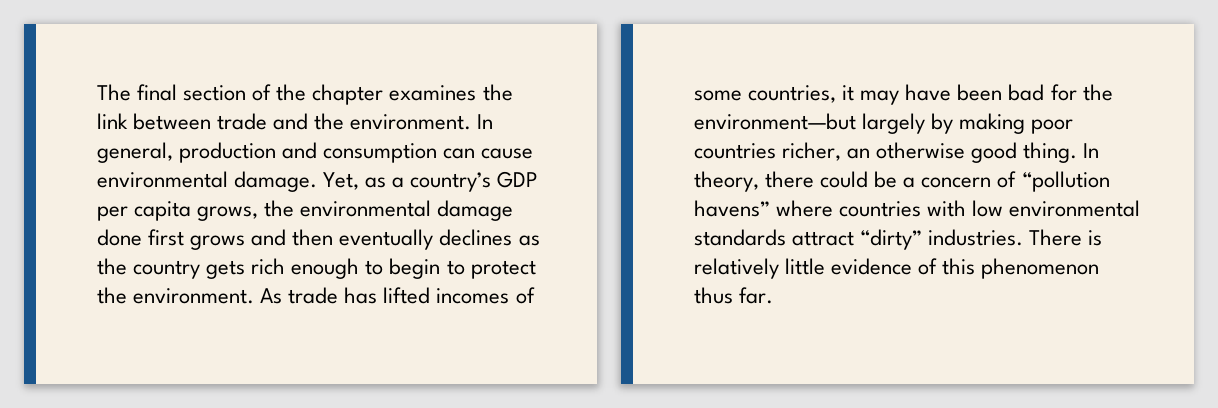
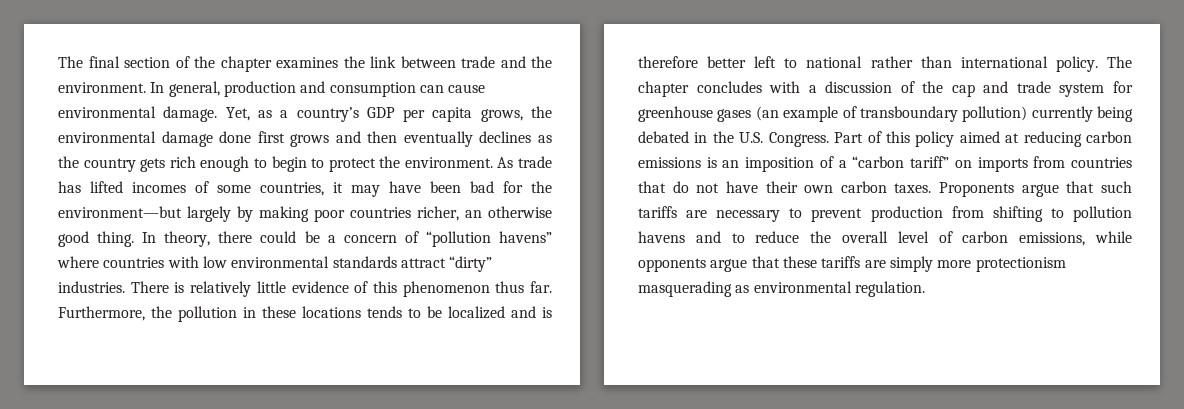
+ Furthermore, the pollution in these locations tends to be localized and is therefore better left to national rather than international policy. The chapter concludes with a discussion of the cap and trade system for greenhouse gases (an example of transboundary pollution) currently being debated in the U.S. Congress. Part of this policy aimed at reducing carbon emissions is an imposition of a “carbon tariff” on imports from countries that do not have their own carbon taxes. Proponents argue that such tariffs are necessary to prevent production from shifting to pollution havens and to reduce the overall level of carbon emissions, while opponents argue that these tariffs are simply more protectionism masquerading as environmental regulation.

